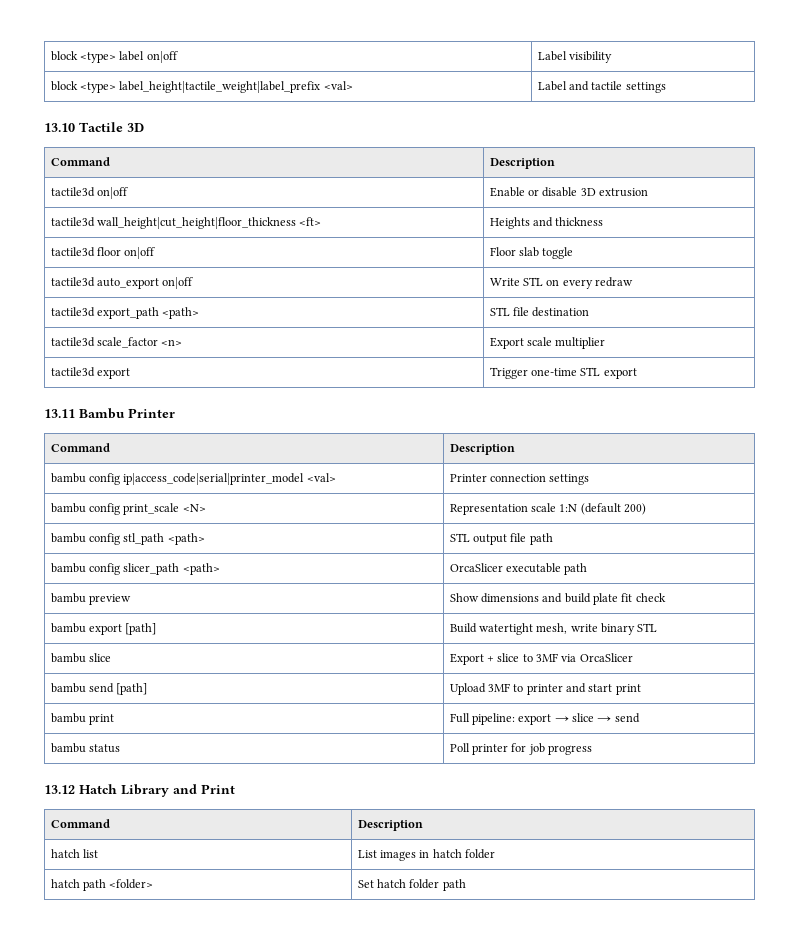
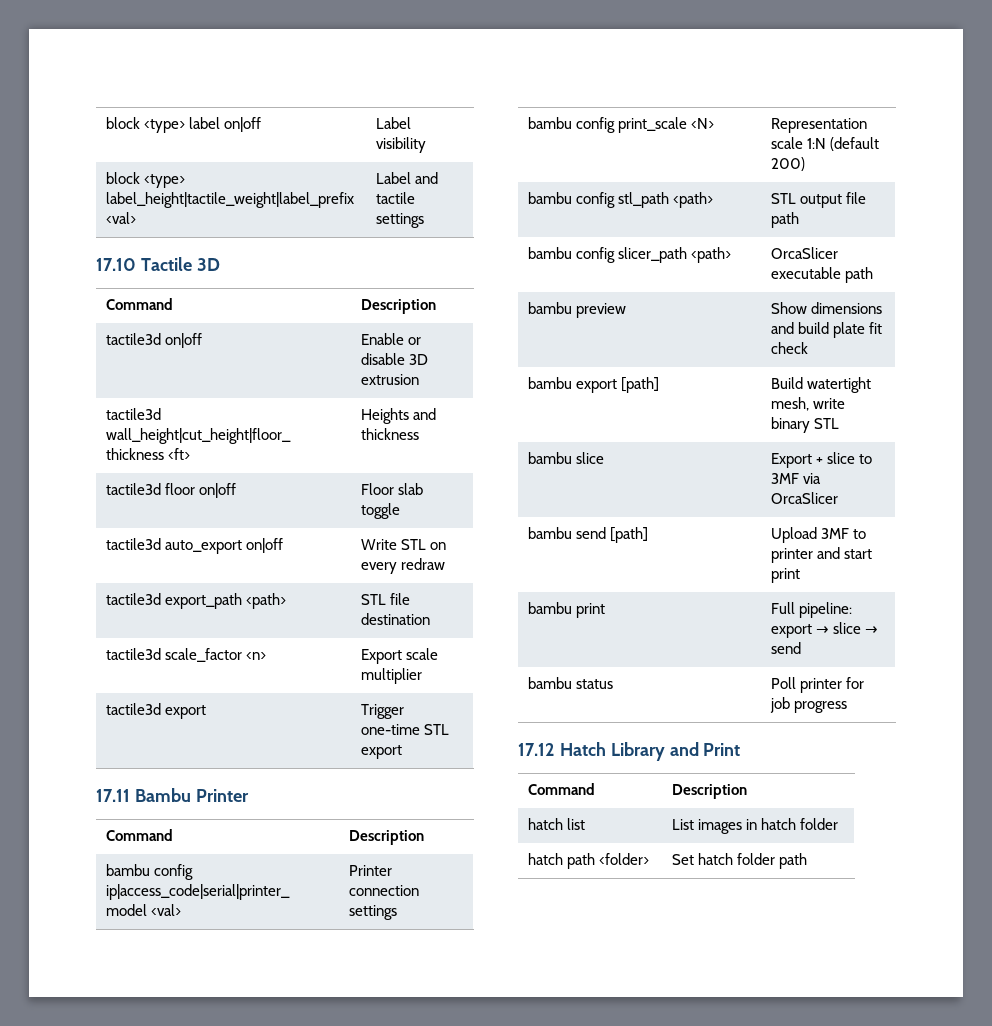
- 13.10 Tactile 3D
+ 17.10 Tactile 3D
- 13.11 Bambu Printer
+ 17.11 Bambu Printer
- 13.12 Hatch Library and Print
+ 17.12 Hatch Library and Print

